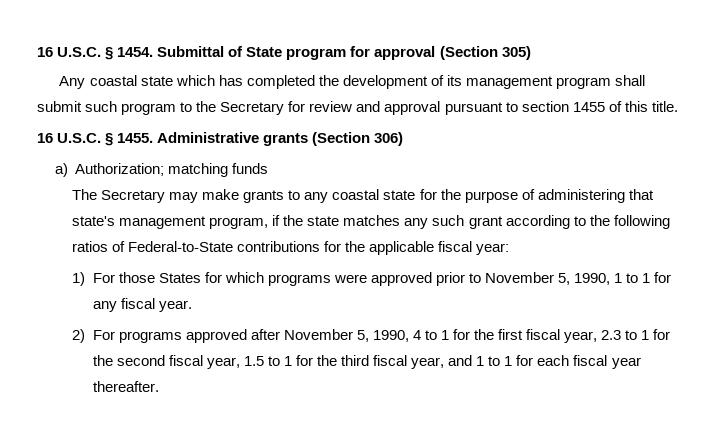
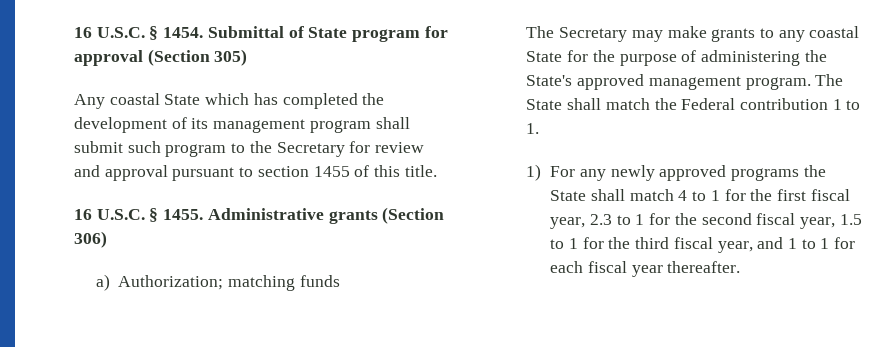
- Any coastal state which has completed the development of its management program shall submit such program to the Secretary for review and approval pursuant to section 1455 of this title.
+ Any coastal State which has completed the development of its management program shall submit such program to the Secretary for review and approval pursuant to section 1455 of this title.
- The Secretary may make grants to any coastal state for the purpose of administering that state's management program, if the state matches any such grant according to the following ratios of Federal-to-State contributions for the applicable fiscal year:
- 1) For those States for which programs were approved prior to November 5, 1990, 1 to 1 for any fiscal year.
- 2) For programs approved after November 5, 1990, 4 to 1 for the first fiscal year, 2.3 to 1 for the second fiscal year, 1.5 to 1 for the third fiscal year, and 1 to 1 for each fiscal year thereafter.
+ The Secretary may make grants to any coastal State for the purpose of administering the State's approved management program. The State shall match the Federal contribution 1 to 1.
+ 1) For any newly approved programs the State shall match 4 to 1 for the first fiscal year, 2.3 to 1 for the second fiscal year, 1.5 to 1 for the third fiscal year, and 1 to 1 for each fiscal year thereafter.

